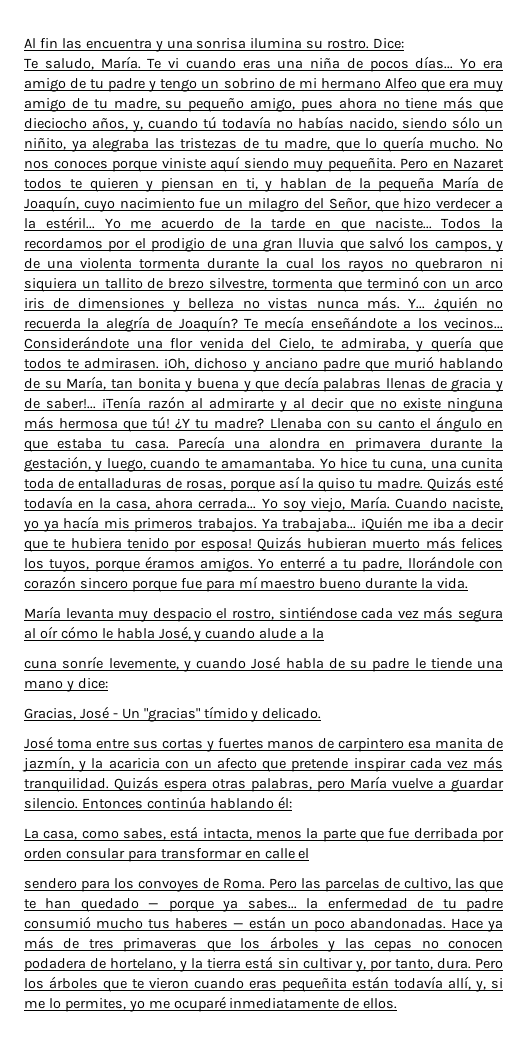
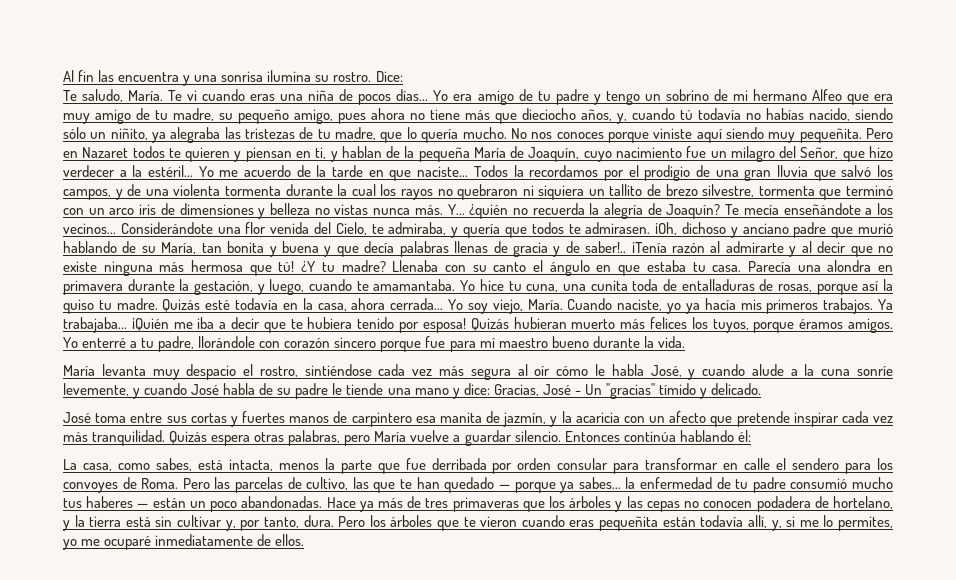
- ¡Oh, dichoso y anciano padre que murió hablando de su María, tan bonita y buena y que decía palabras llenas de gracia y de saber!...
+ ¡Oh, dichoso y anciano padre que murió hablando de su María, tan bonita y buena y que decía palabras llenas de gracia y de saber!..
- María levanta muy despacio el rostro, sintiéndose cada vez más segura al oír cómo le habla José, y cuando alude a la
- cuna sonríe levemente, y cuando José habla de su padre le tiende una mano y dice:
- Gracias, José - Un "gracias" tímido y delicado.
+ María levanta muy despacio el rostro, sintiéndose cada vez más segura al oír cómo le habla José, y cuando alude a la cuna sonríe levemente, y cuando José habla de su padre le tiende una mano y dice: Gracias, José - Un "gracias" tímido y delicado.
- La casa, como sabes, está intacta, menos la parte que fue derribada por orden consular para transformar en calle el
- sendero para los convoyes de Roma.
+ La casa, como sabes, está intacta, menos la parte que fue derribada por orden consular para transformar en calle el sendero para los convoyes de Roma.

